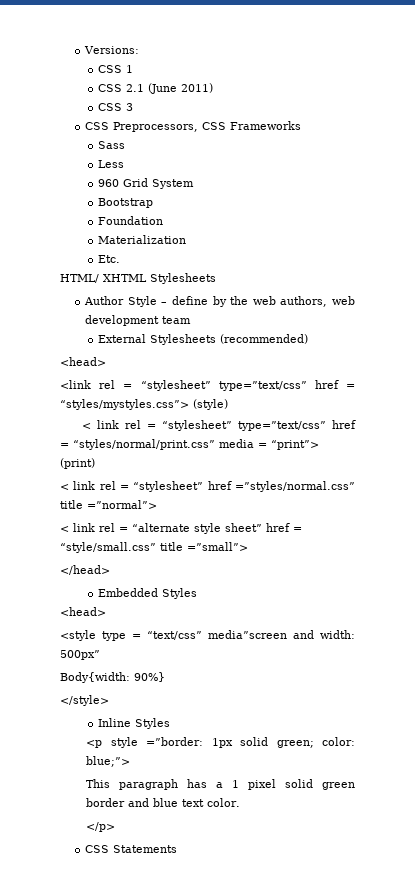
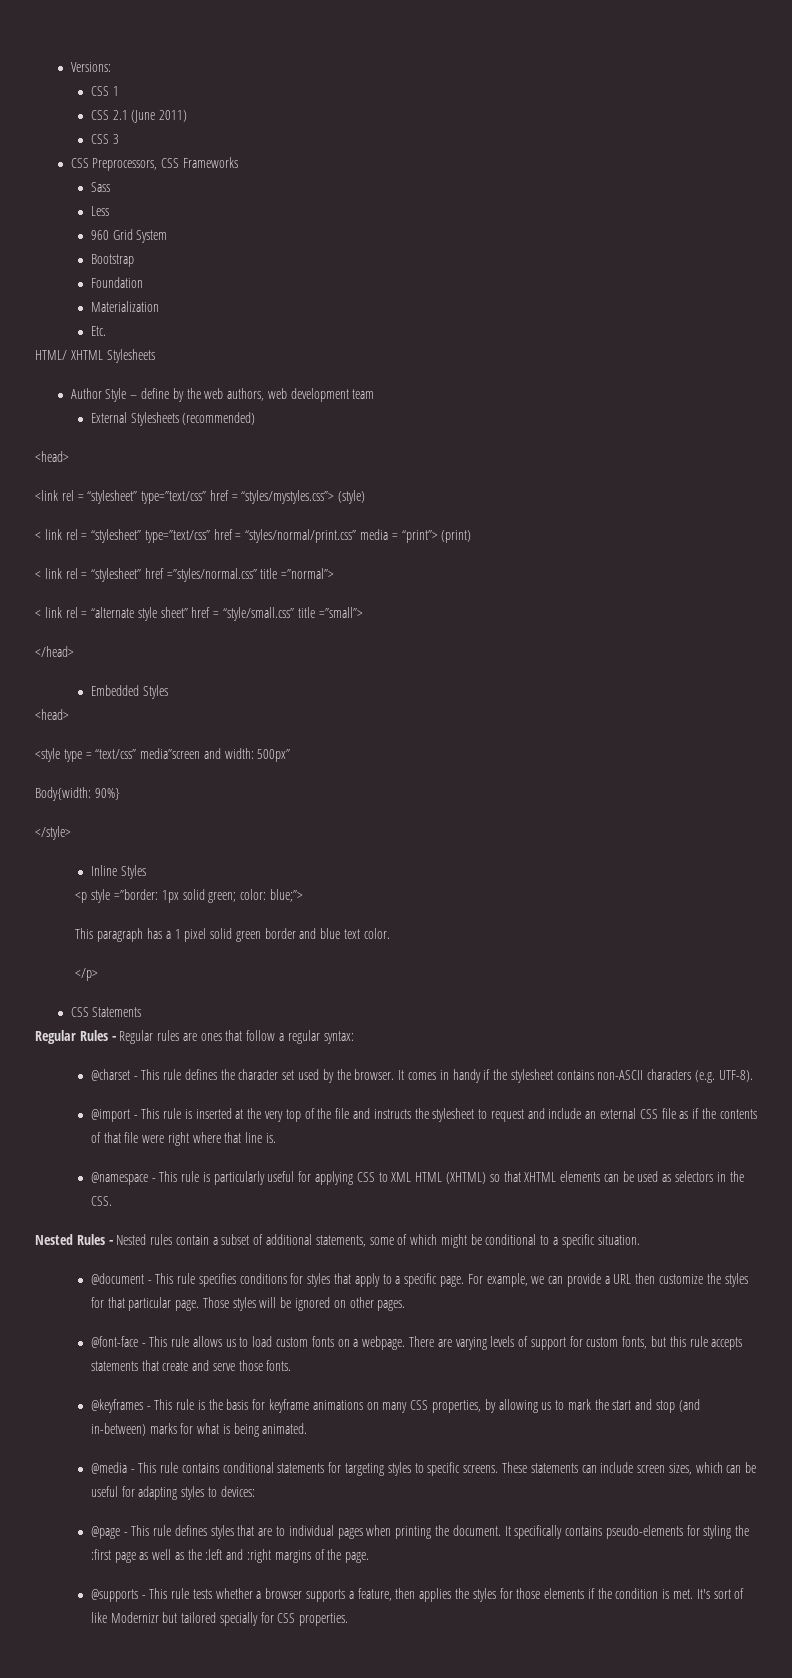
+ Regular Rules - Regular rules are ones that follow a regular syntax:
+ @charset - This rule defines the character set used by the browser. It comes in handy if the stylesheet contains non-ASCII characters (e.g. UTF-8).
+ @import - This rule is inserted at the very top of the file and instructs the stylesheet to request and include an external CSS file as if the contents of that file were right where that line is.
+ @namespace - This rule is particularly useful for applying CSS to XML HTML (XHTML) so that XHTML elements can be used as selectors in the CSS.
+ Nested Rules - Nested rules contain a subset of additional statements, some of which might be conditional to a specific situation.
+ @document - This rule specifies conditions for styles that apply to a specific page. For example, we can provide a URL then customize the styles for that particular page. Those styles will be ignored on other pages.
+ @font-face - This rule allows us to load custom fonts on a webpage. There are varying levels of support for custom fonts, but this rule accepts statements that create and serve those fonts.
+ @keyframes - This rule is the basis for keyframe animations on many CSS properties, by allowing us to mark the start and stop (and in-between) marks for what is being animated.
+ @media - This rule contains conditional statements for targeting styles to specific screens. These statements can include screen sizes, which can be useful for adapting styles to devices:
+ @page - This rule defines styles that are to individual pages when printing the document. It specifically contains pseudo-elements for styling the :first page as well as the :left and :right margins of the page.
+ @supports - This rule tests whether a browser supports a feature, then applies the styles for those elements if the condition is met. It's sort of like Modernizr but tailored specially for CSS properties.

